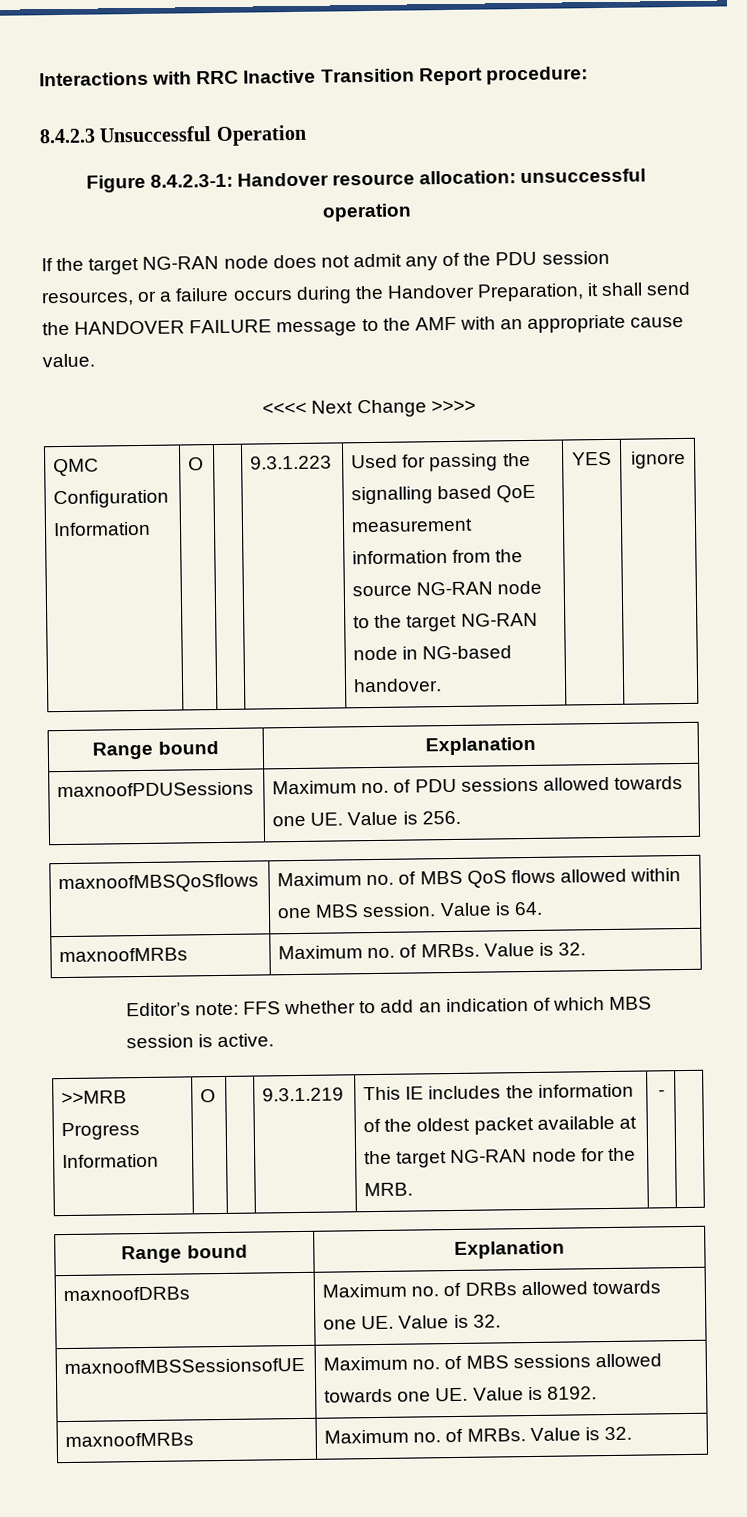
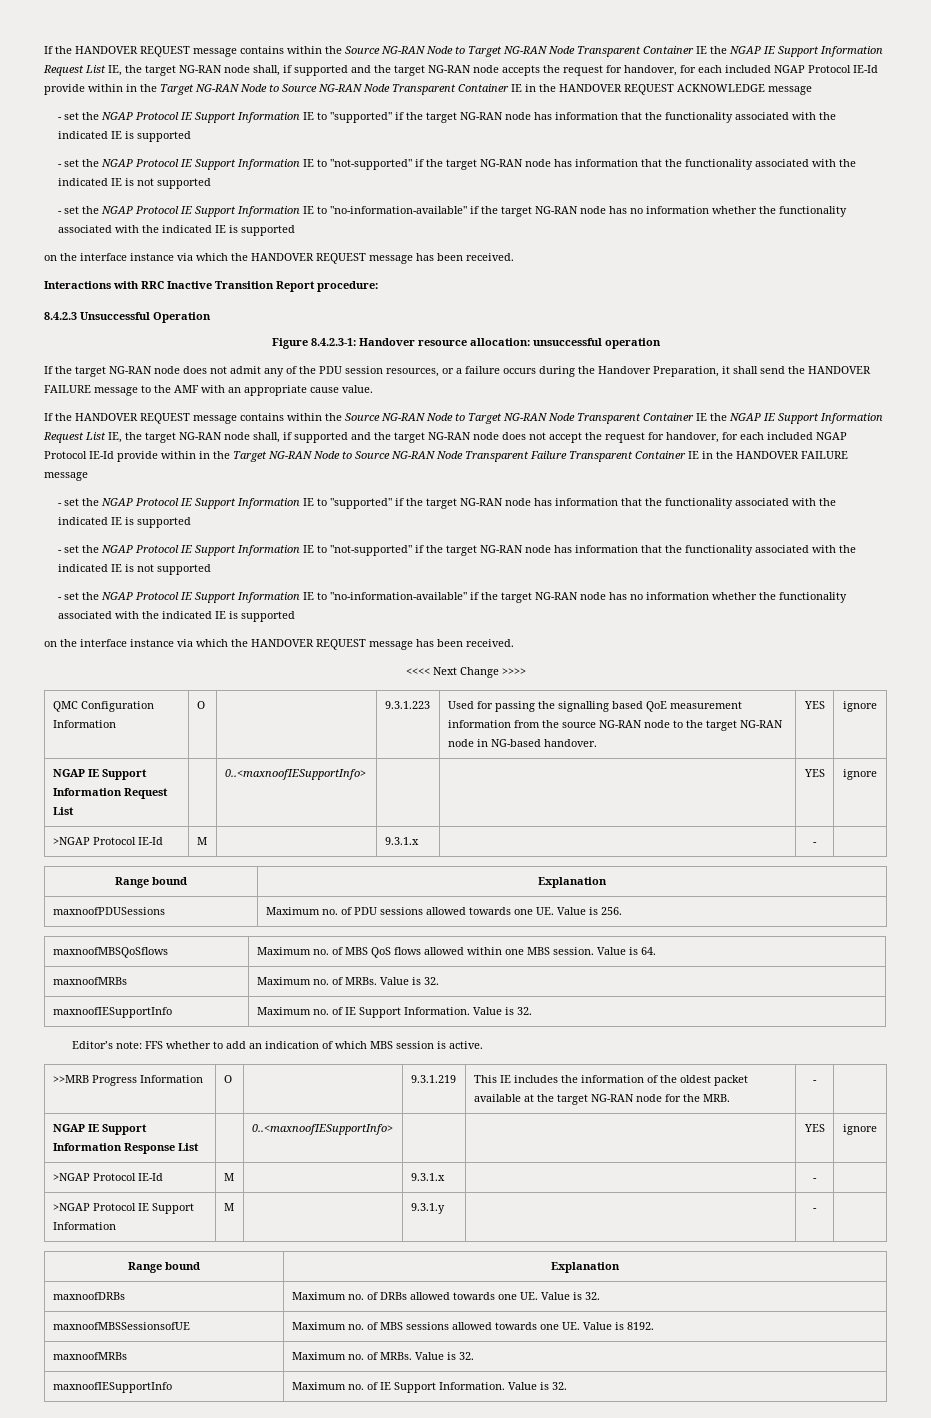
+ If the HANDOVER REQUEST message contains within the Source NG-RAN Node to Target NG-RAN Node Transparent Container IE the NGAP IE Support Information Request List IE, the target NG-RAN node shall, if supported and the target NG-RAN node accepts the request for handover, for each included NGAP Protocol IE-Id provide within in the Target NG-RAN Node to Source NG-RAN Node Transparent Container IE in the HANDOVER REQUEST ACKNOWLEDGE message
+ - set the NGAP Protocol IE Support Information IE to "supported" if the target NG-RAN node has information that the functionality associated with the indicated IE is supported
+ - set the NGAP Protocol IE Support Information IE to "not-supported" if the target NG-RAN node has information that the functionality associated with the indicated IE is not supported
+ - set the NGAP Protocol IE Support Information IE to "no-information-available" if the target NG-RAN node has no information whether the functionality associated with the indicated IE is supported
+ on the interface instance via which the HANDOVER REQUEST message has been received.
+ If the HANDOVER REQUEST message contains within the Source NG-RAN Node to Target NG-RAN Node Transparent Container IE the NGAP IE Support Information Request List IE, the target NG-RAN node shall, if supported and the target NG-RAN node does not accept the request for handover, for each included NGAP Protocol IE-Id provide within in the Target NG-RAN Node to Source NG-RAN Node Transparent Failure Transparent Container IE in the HANDOVER FAILURE message
+ - set the NGAP Protocol IE Support Information IE to "supported" if the target NG-RAN node has information that the functionality associated with the indicated IE is supported
+ - set the NGAP Protocol IE Support Information IE to "not-supported" if the target NG-RAN node has information that the functionality associated with the indicated IE is not supported
+ - set the NGAP Protocol IE Support Information IE to "no-information-available" if the target NG-RAN node has no information whether the functionality associated with the indicated IE is supported
+ on the interface instance via which the HANDOVER REQUEST message has been received.
+ NGAP IE Support Information Request List | | 0..<maxnoofIESupportInfo> | | | YES | ignore
+ >NGAP Protocol IE-Id | M | | 9.3.1.x | | - |
  maxnoofMBSQoSflows | Maximum no. of MBS QoS flows allowed within one MBS session. Value is 64.
  maxnoofMRBs | Maximum no. of MRBs. Value is 32.
+ maxnoofIESupportInfo | Maximum no. of IE Support Information. Value is 32.
+ NGAP IE Support Information Response List | | 0..<maxnoofIESupportInfo> | | | YES | ignore
+ >NGAP Protocol IE-Id | M | | 9.3.1.x | | - |
+ >NGAP Protocol IE Support Information | M | | 9.3.1.y | | - |
  maxnoofMBSSessionsofUE | Maximum no. of MBS sessions allowed towards one UE. Value is 8192.
  maxnoofMRBs | Maximum no. of MRBs. Value is 32.
+ maxnoofIESupportInfo | Maximum no. of IE Support Information. Value is 32.

